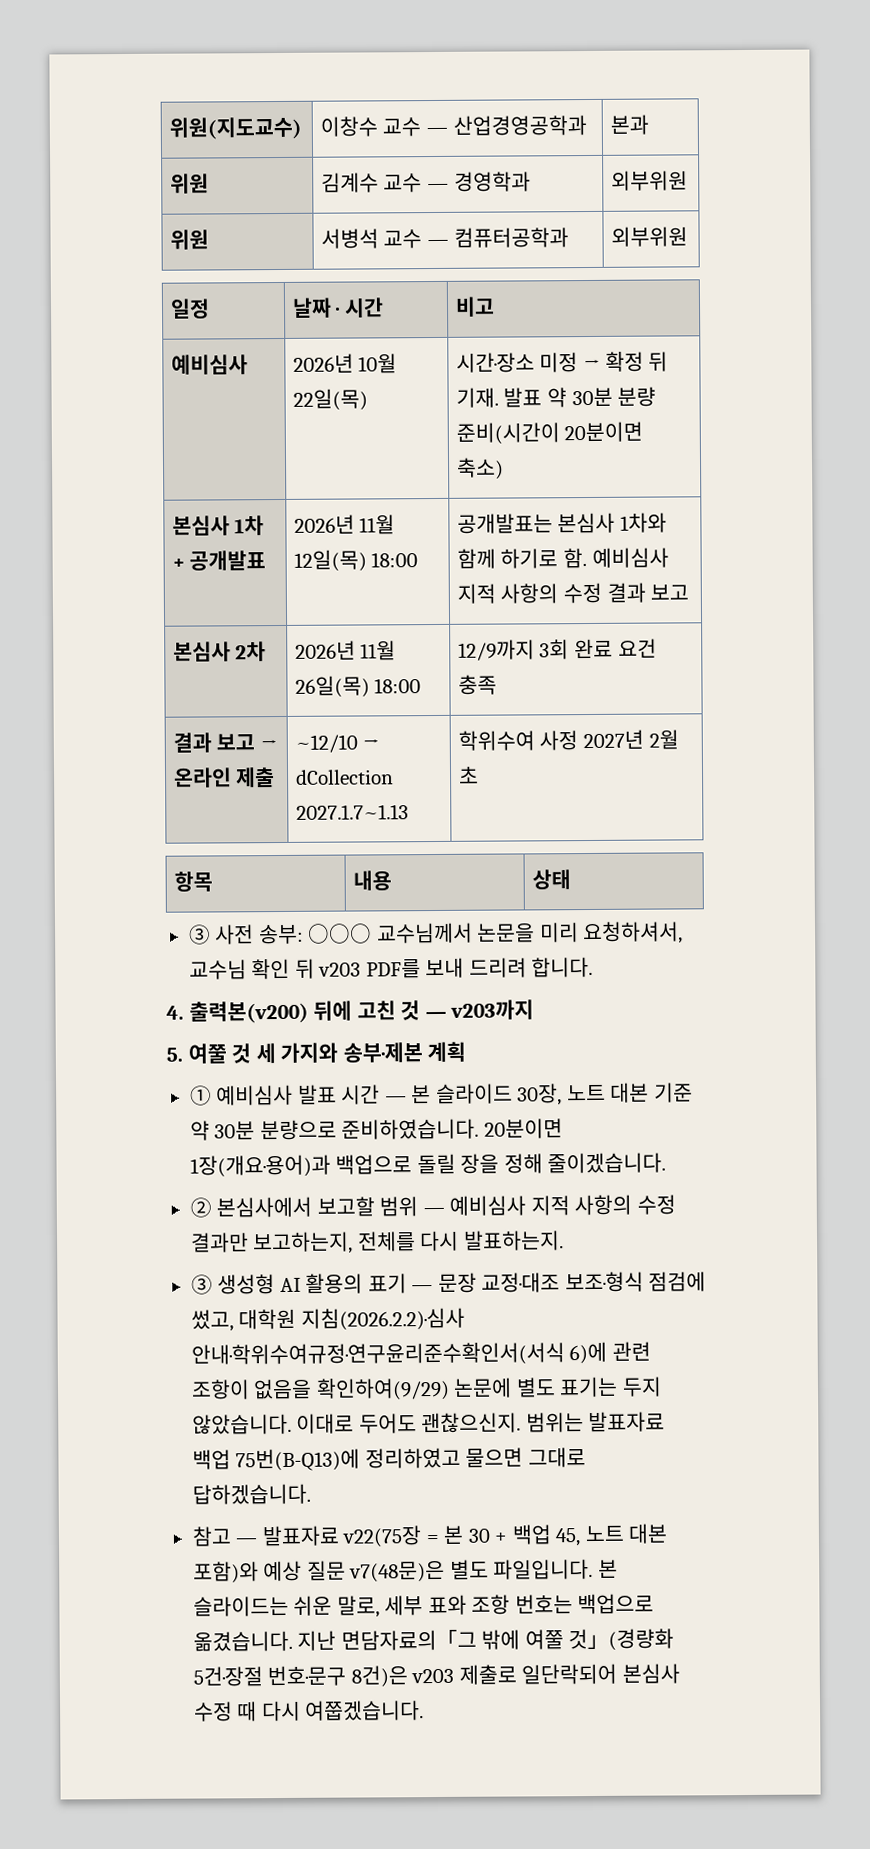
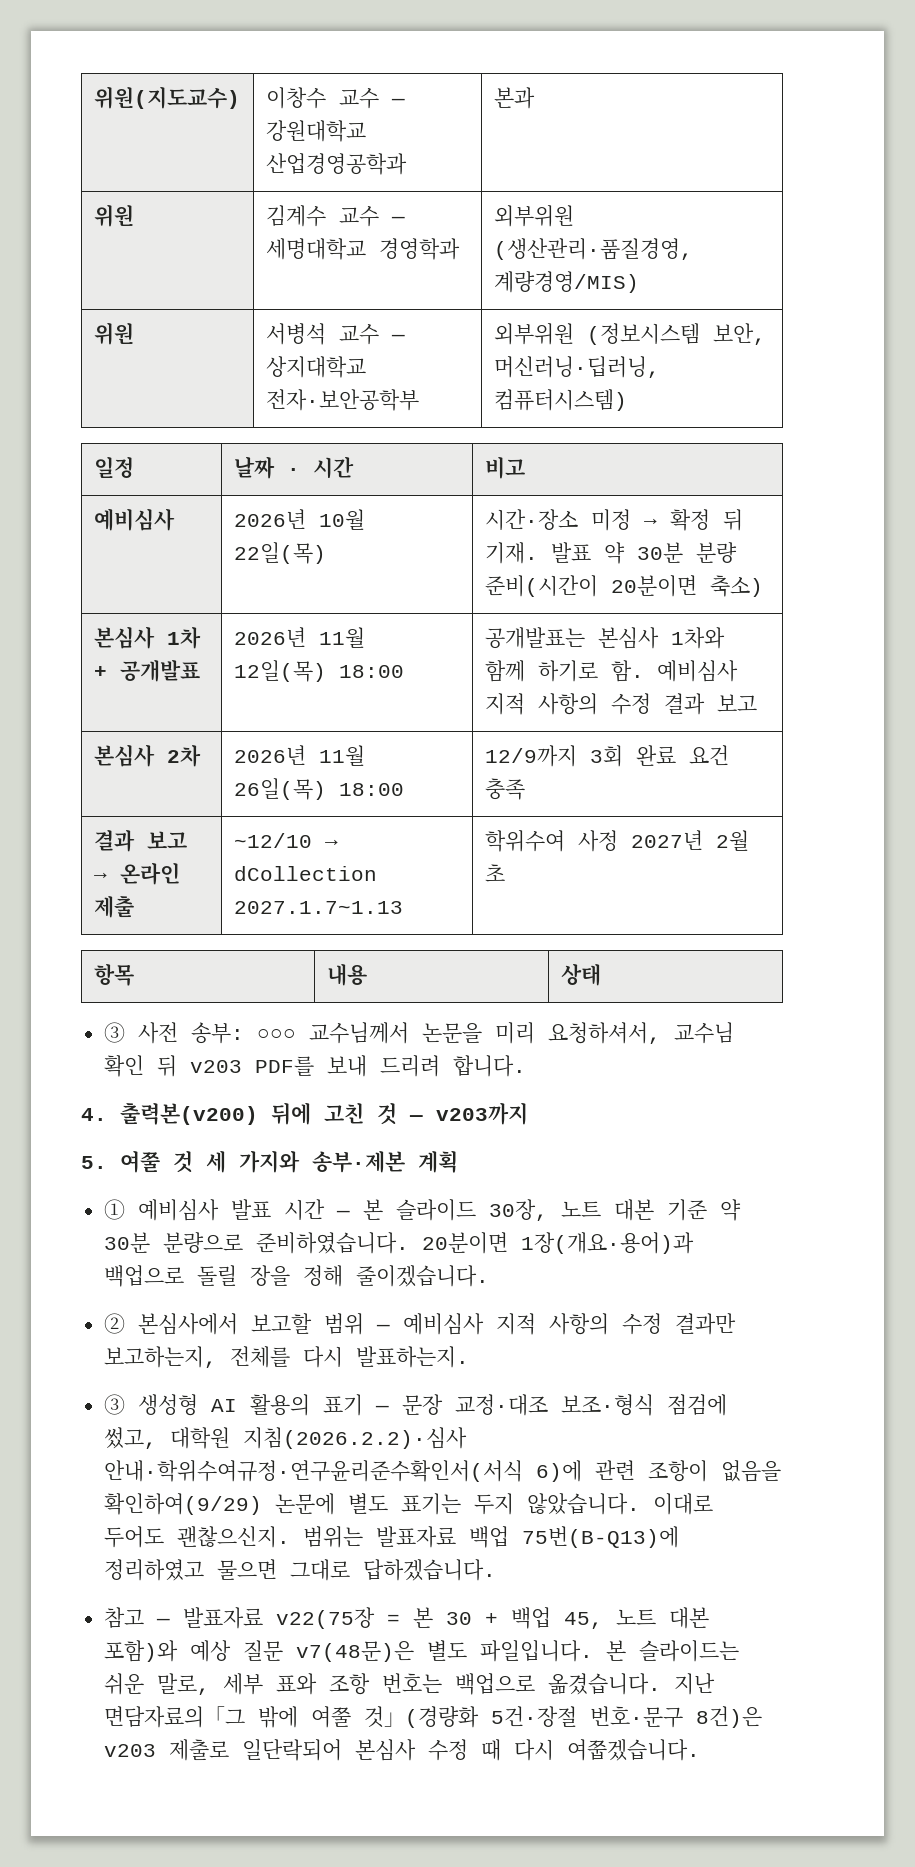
- 위원(지도교수) | 이창수 교수 — 산업경영공학과 | 본과
+ 위원(지도교수) | 이창수 교수 — 강원대학교 산업경영공학과 | 본과
- 위원 | 김계수 교수 — 경영학과 | 외부위원
+ 위원 | 김계수 교수 — 세명대학교 경영학과 | 외부위원 (생산관리·품질경영, 계량경영/MIS)
- 위원 | 서병석 교수 — 컴퓨터공학과 | 외부위원
+ 위원 | 서병석 교수 — 상지대학교 전자·보안공학부 | 외부위원 (정보시스템 보안, 머신러닝·딥러닝, 컴퓨터시스템)

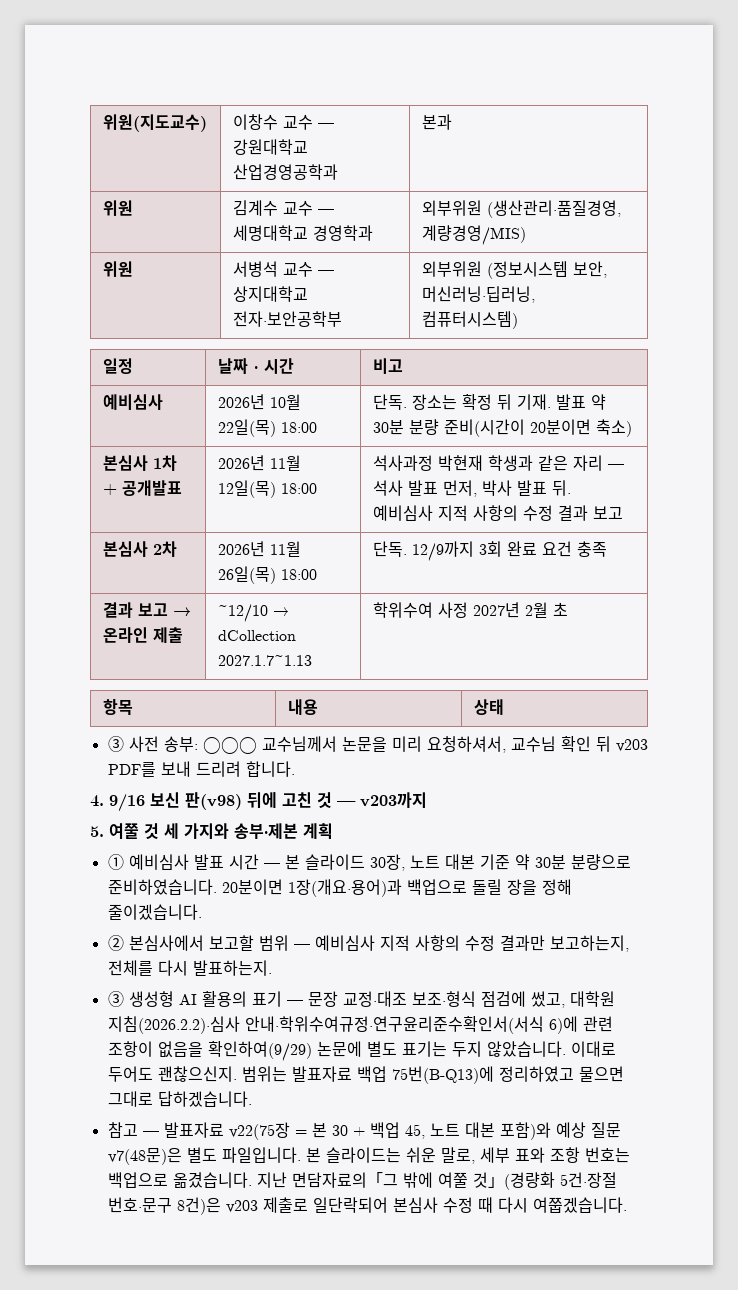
- 예비심사 | 2026년 10월 22일(목) | 시간·장소 미정 → 확정 뒤 기재. 발표 약 30분 분량 준비(시간이 20분이면 축소)
+ 예비심사 | 2026년 10월 22일(목) 18:00 | 단독. 장소는 확정 뒤 기재. 발표 약 30분 분량 준비(시간이 20분이면 축소)
- 본심사 1차 + 공개발표 | 2026년 11월 12일(목) 18:00 | 공개발표는 본심사 1차와 함께 하기로 함. 예비심사 지적 사항의 수정 결과 보고
+ 본심사 1차 + 공개발표 | 2026년 11월 12일(목) 18:00 | 석사과정 박현재 학생과 같은 자리 — 석사 발표 먼저, 박사 발표 뒤. 예비심사 지적 사항의 수정 결과 보고
- 본심사 2차 | 2026년 11월 26일(목) 18:00 | 12/9까지 3회 완료 요건 충족
+ 본심사 2차 | 2026년 11월 26일(목) 18:00 | 단독. 12/9까지 3회 완료 요건 충족
- 4. 출력본(v200) 뒤에 고친 것 — v203까지
+ 4. 9/16 보신 판(v98) 뒤에 고친 것 — v203까지

